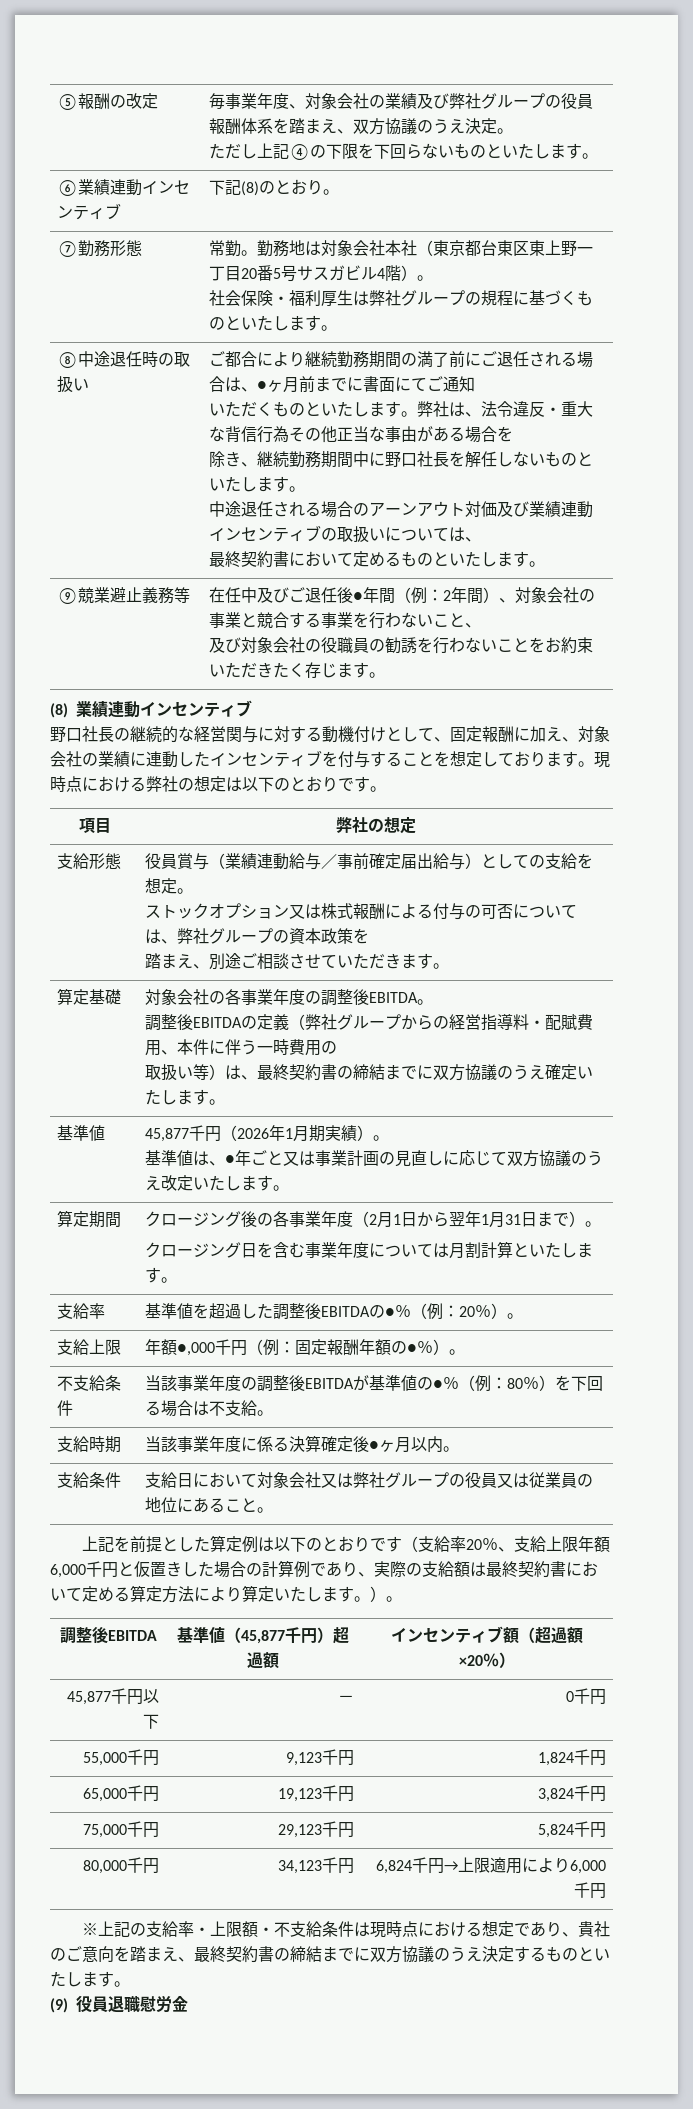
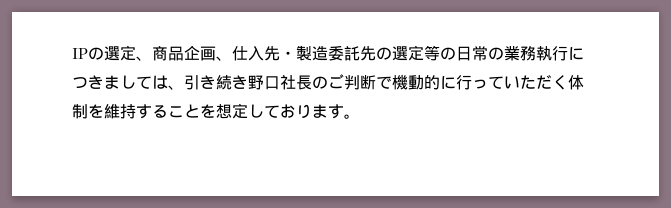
- ⑤報酬の改定 | 毎事業年度、対象会社の業績及び弊社グループの役員報酬体系を踏まえ、双方協議のうえ決定。
- ただし上記④の下限を下回らないものといたします。
- ⑥業績連動インセンティブ | 下記(8)のとおり。
- ⑦勤務形態 | 常勤。勤務地は対象会社本社（東京都台東区東上野一丁目20番5号サスガビル4階）。
- 社会保険・福利厚生は弊社グループの規程に基づくものといたします。
- ⑧中途退任時の取扱い | ご都合により継続勤務期間の満了前にご退任される場合は、●ヶ月前までに書面にてご通知
- いただくものといたします。弊社は、法令違反・重大な背信行為その他正当な事由がある場合を
- 除き、継続勤務期間中に野口社長を解任しないものといたします。
- 中途退任される場合のアーンアウト対価及び業績連動インセンティブの取扱いについては、
- 最終契約書において定めるものといたします。
- ⑨競業避止義務等 | 在任中及びご退任後●年間（例：2年間）、対象会社の事業と競合する事業を行わないこと、
- 及び対象会社の役職員の勧誘を行わないことをお約束いただきたく存じます。
- (8)業績連動インセンティブ
- 野口社長の継続的な経営関与に対する動機付けとして、固定報酬に加え、対象会社の業績に連動したインセンティブを付与することを想定しております。現時点における弊社の想定は以下のとおりです。
- 項目 | 弊社の想定
- 支給形態 | 役員賞与（業績連動給与／事前確定届出給与）としての支給を想定。
- ストックオプション又は株式報酬による付与の可否については、弊社グループの資本政策を
- 踏まえ、別途ご相談させていただきます。
- 算定基礎 | 対象会社の各事業年度の調整後EBITDA。
- 調整後EBITDAの定義（弊社グループからの経営指導料・配賦費用、本件に伴う一時費用の
- 取扱い等）は、最終契約書の締結までに双方協議のうえ確定いたします。
- 基準値 | 45,877千円（2026年1月期実績）。
- 基準値は、●年ごと又は事業計画の見直しに応じて双方協議のうえ改定いたします。
- 算定期間 | クロージング後の各事業年度（2月1日から翌年1月31日まで）。
- クロージング日を含む事業年度については月割計算といたします。
- 支給率 | 基準値を超過した調整後EBITDAの●％（例：20％）。
- 支給上限 | 年額●,000千円（例：固定報酬年額の●％）。
- 不支給条件 | 当該事業年度の調整後EBITDAが基準値の●％（例：80％）を下回る場合は不支給。
- 支給時期 | 当該事業年度に係る決算確定後●ヶ月以内。
- 支給条件 | 支給日において対象会社又は弊社グループの役員又は従業員の地位にあること。
- 上記を前提とした算定例は以下のとおりです（支給率20％、支給上限年額6,000千円と仮置きした場合の計算例であり、実際の支給額は最終契約書において定める算定方法により算定いたします。）。
- 調整後EBITDA | 基準値（45,877千円）超過額 | インセンティブ額（超過額×20％）
- 45,877千円以下 | － | 0千円
- 55,000千円 | 9,123千円 | 1,824千円
- 65,000千円 | 19,123千円 | 3,824千円
- 75,000千円 | 29,123千円 | 5,824千円
- 80,000千円 | 34,123千円 | 6,824千円→上限適用により6,000千円
- ※上記の支給率・上限額・不支給条件は現時点における想定であり、貴社のご意向を踏まえ、最終契約書の締結までに双方協議のうえ決定するものといたします。
- (9)役員退職慰労金
+ IPの選定、商品企画、仕入先・製造委託先の選定等の日常の業務執行につきましては、引き続き野口社長のご判断で機動的に行っていただく体制を維持することを想定しております。

